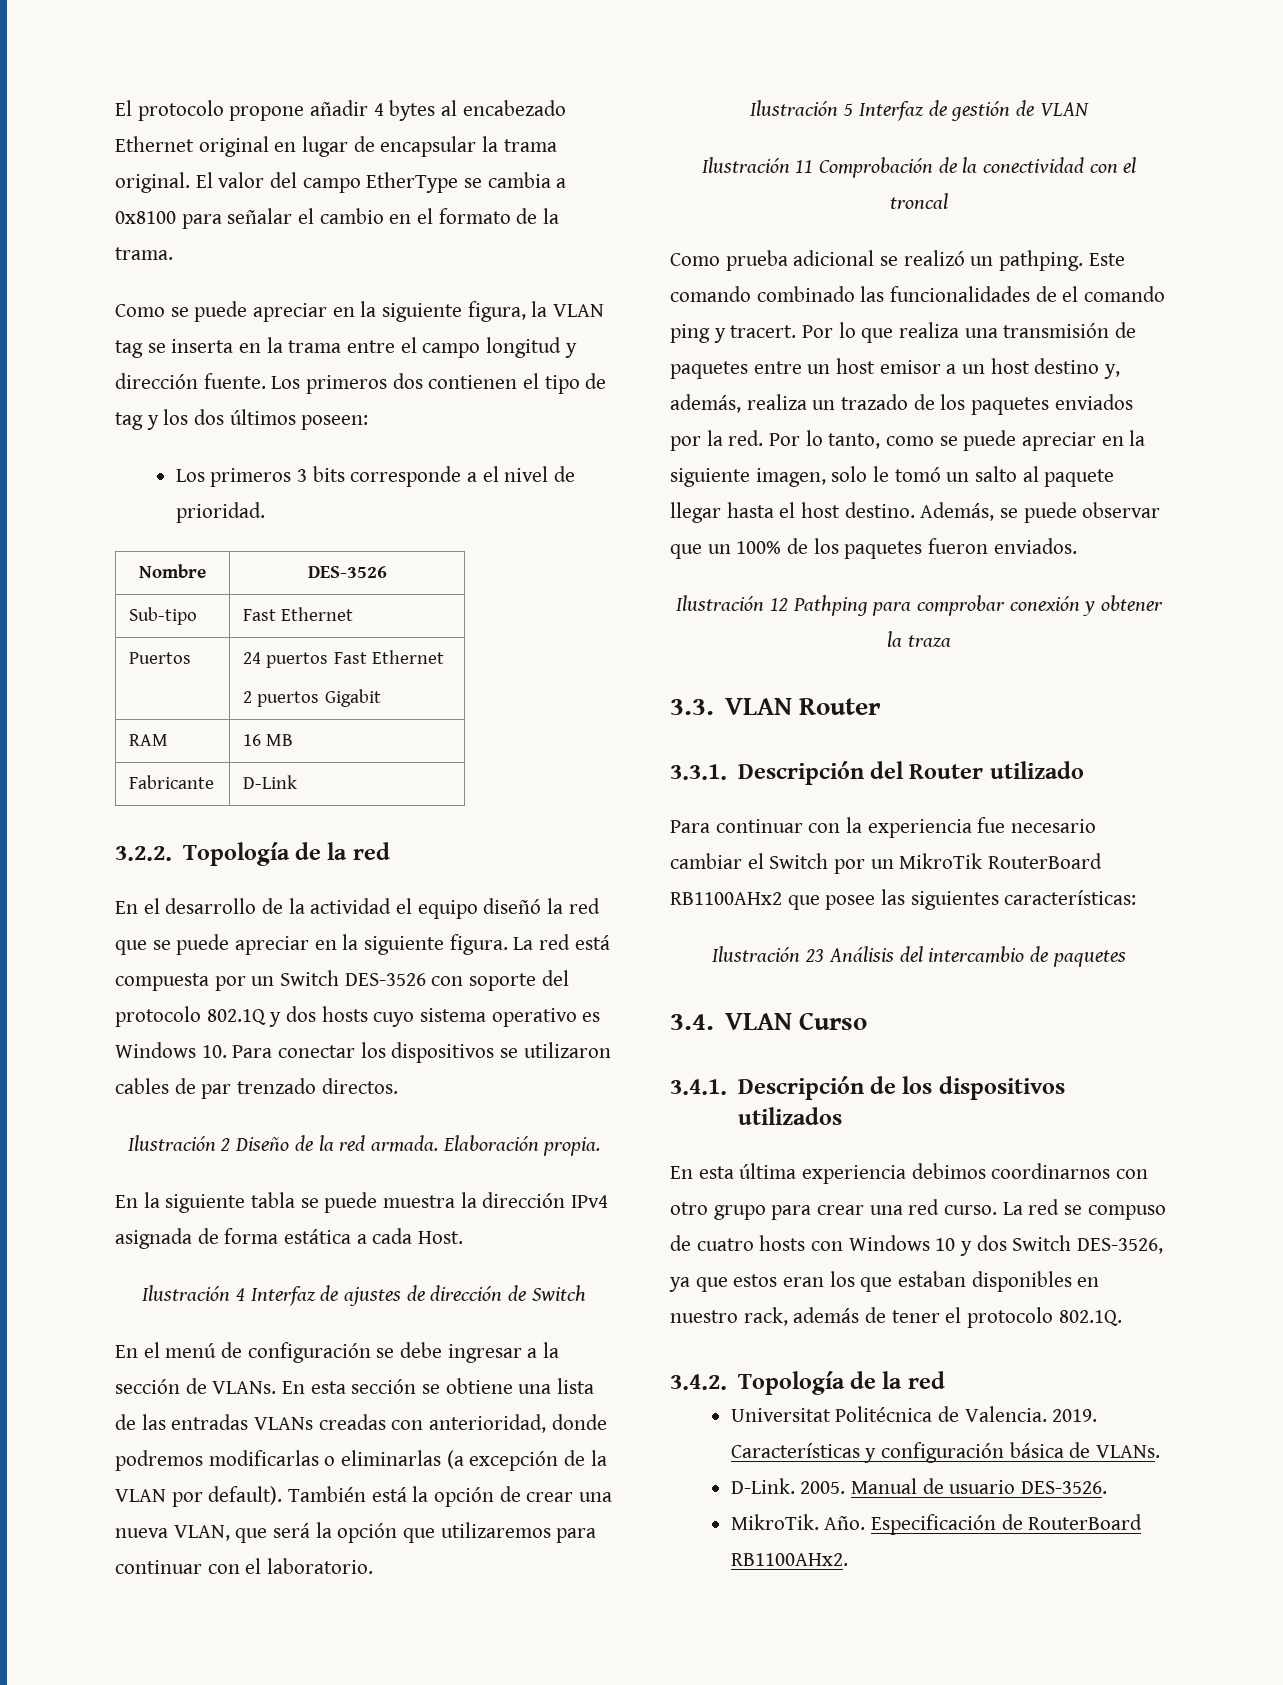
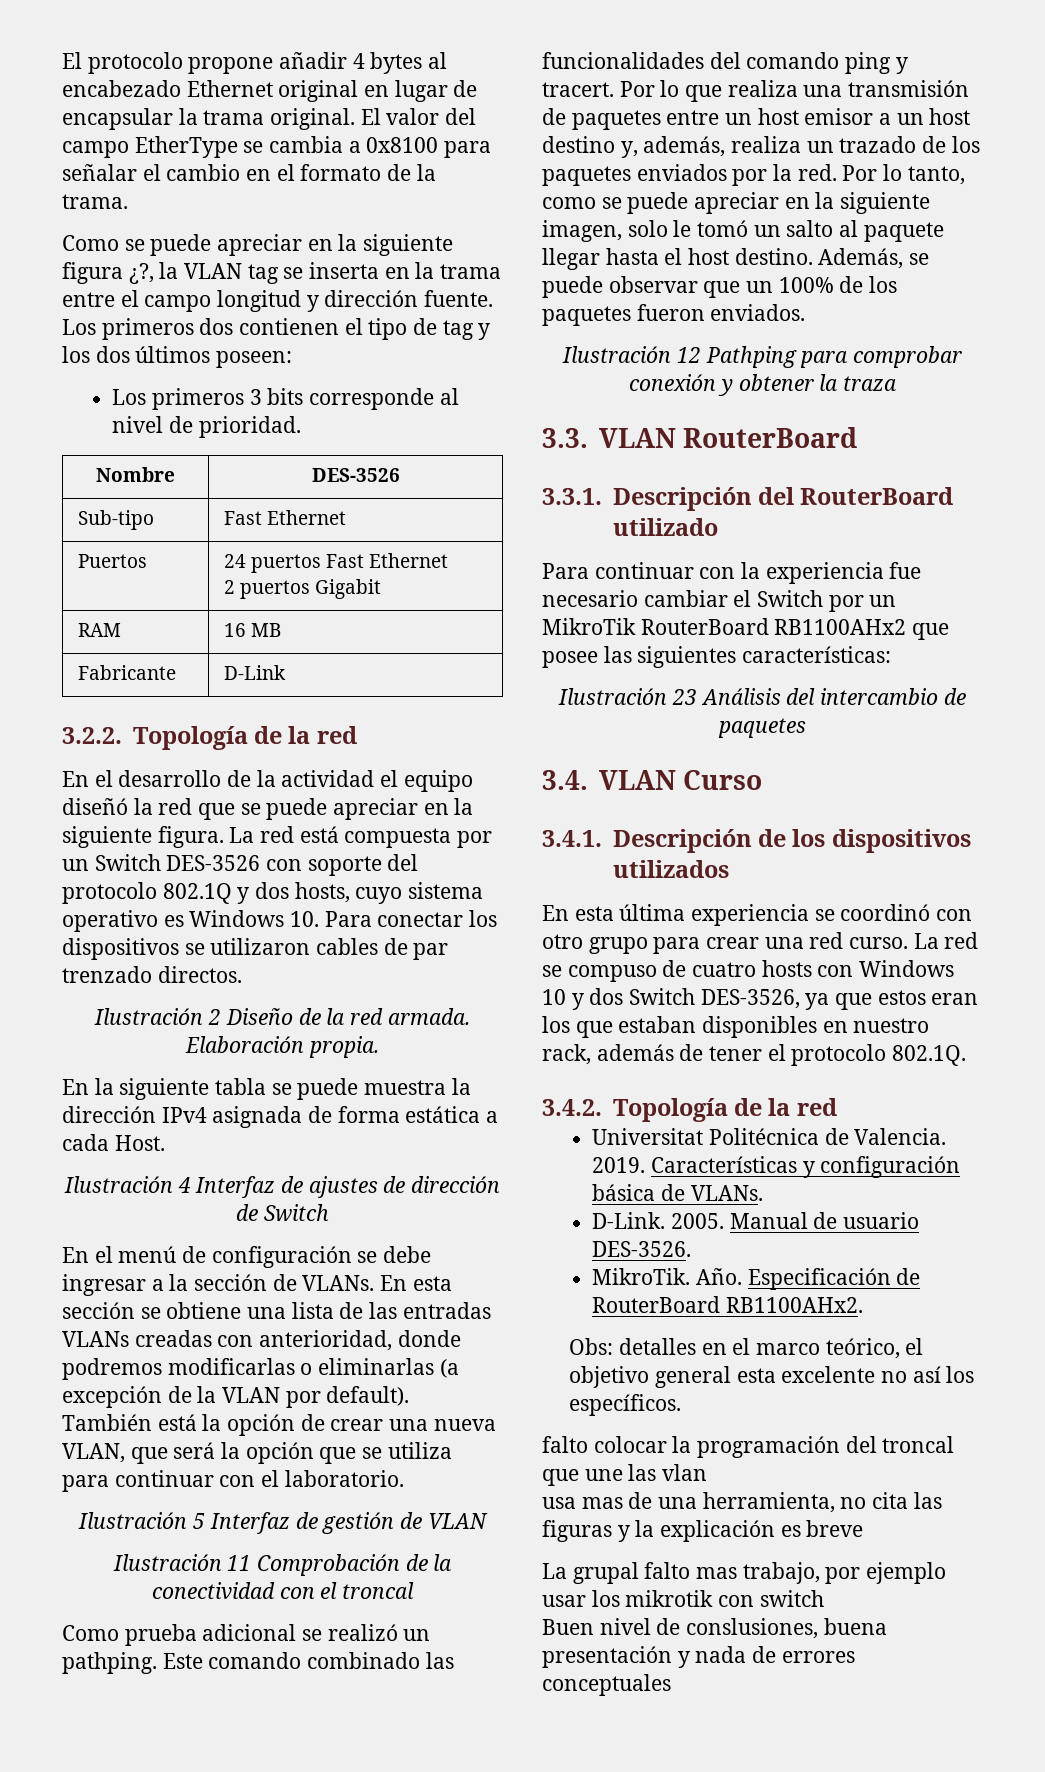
- Como se puede apreciar en la siguiente figura, la VLAN tag se inserta en la trama entre el campo longitud y dirección fuente.
+ Como se puede apreciar en la siguiente figura ¿?, la VLAN tag se inserta en la trama entre el campo longitud y dirección fuente.
- Los primeros 3 bits corresponde a el nivel de prioridad.
+ Los primeros 3 bits corresponde al nivel de prioridad.
- La red está compuesta por un Switch DES-3526 con soporte del protocolo 802.1Q y dos hosts cuyo sistema operativo es Windows 10. Para conectar los dispositivos se utilizaron cables de par trenzado directos.
+ La red está compuesta por un Switch DES-3526 con soporte del protocolo 802.1Q y dos hosts, cuyo sistema operativo es Windows 10. Para conectar los dispositivos se utilizaron cables de par trenzado directos.
- También está la opción de crear una nueva VLAN, que será la opción que utilizaremos para continuar con el laboratorio.
+ También está la opción de crear una nueva VLAN, que será la opción que se utiliza para continuar con el laboratorio.
- Este comando combinado las funcionalidades de el comando ping y tracert.
+ Este comando combinado las funcionalidades del comando ping y tracert.
- 3.3. VLAN Router
+ 3.3. VLAN RouterBoard
- 3.3.1. Descripción del Router utilizado
+ 3.3.1. Descripción del RouterBoard utilizado
- En esta última experiencia debimos coordinarnos con otro grupo para crear una red curso.
+ En esta última experiencia se coordinó con otro grupo para crear una red curso.
+ Obs: detalles en el marco teórico, el objetivo general esta excelente no así los específicos.
+ falto colocar la programación del troncal que une las vlan
+ usa mas de una herramienta, no cita las figuras y la explicación es breve
+ La grupal falto mas trabajo, por ejemplo usar los mikrotik con switch
+ Buen nivel de conslusiones, buena presentación y nada de errores conceptuales

